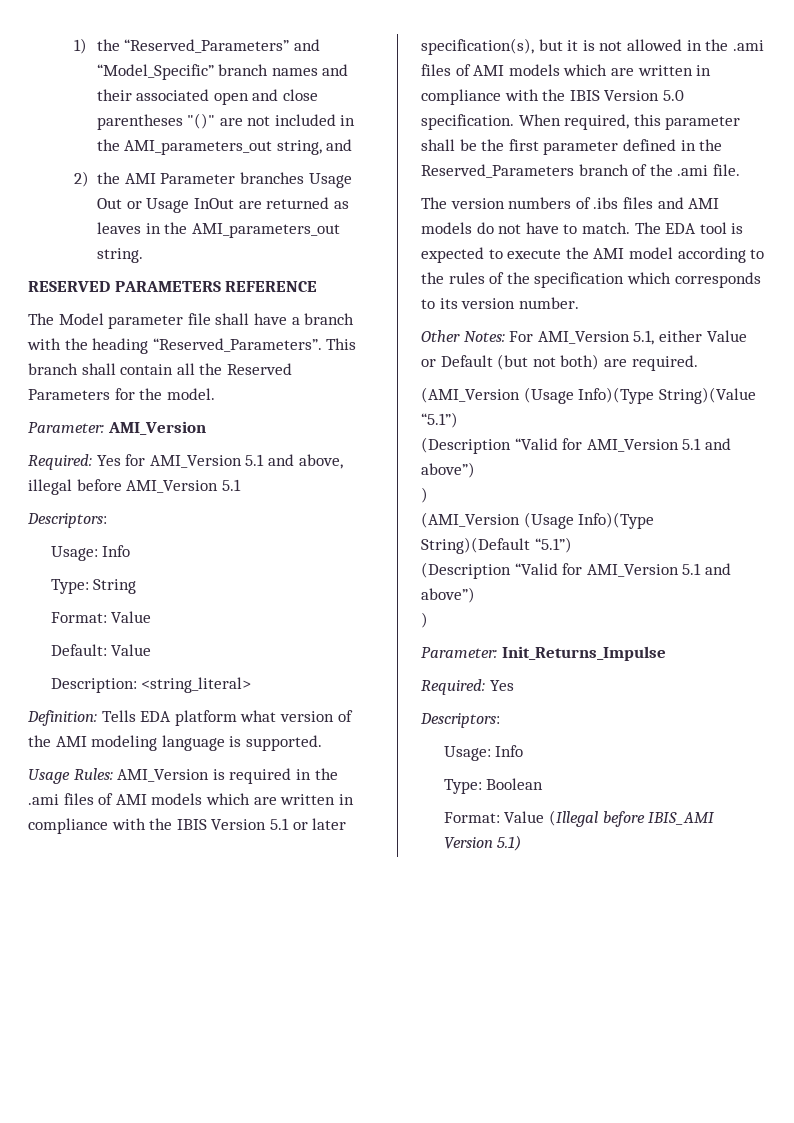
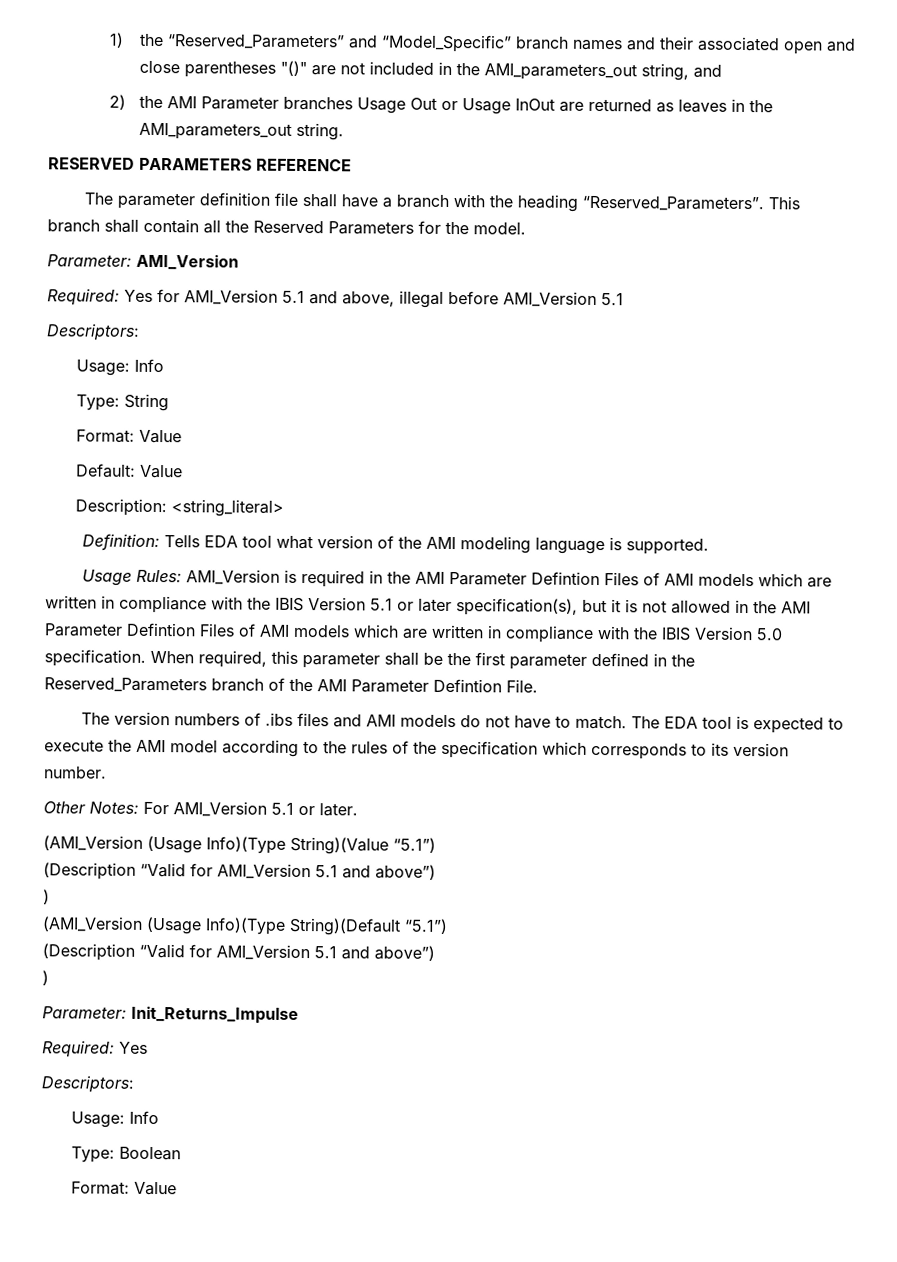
- The Model parameter file shall have a branch with the heading “Reserved_Parameters”.
+ The parameter definition file shall have a branch with the heading “Reserved_Parameters”.
- Definition: Tells EDA platform what version of the AMI modeling language is supported.
+ Definition: Tells EDA tool what version of the AMI modeling language is supported.
- Usage Rules: AMI_Version is required in the .ami files of AMI models which are written in compliance with the IBIS Version 5.1 or later specification(s), but it is not allowed in the .ami files of AMI models which are written in compliance with the IBIS Version 5.0 specification.
+ Usage Rules: AMI_Version is required in the AMI Parameter Defintion Files of AMI models which are written in compliance with the IBIS Version 5.1 or later specification(s), but it is not allowed in the AMI Parameter Defintion Files of AMI models which are written in compliance with the IBIS Version 5.0 specification.
- When required, this parameter shall be the first parameter defined in the Reserved_Parameters branch of the .ami file.
+ When required, this parameter shall be the first parameter defined in the Reserved_Parameters branch of the AMI Parameter Defintion File.
- Other Notes: For AMI_Version 5.1, either Value or Default (but not both) are required.
+ Other Notes: For AMI_Version 5.1 or later.
  Type: Boolean
- Format: Value (Illegal before IBIS_AMI Version 5.1)
+ Format: Value

